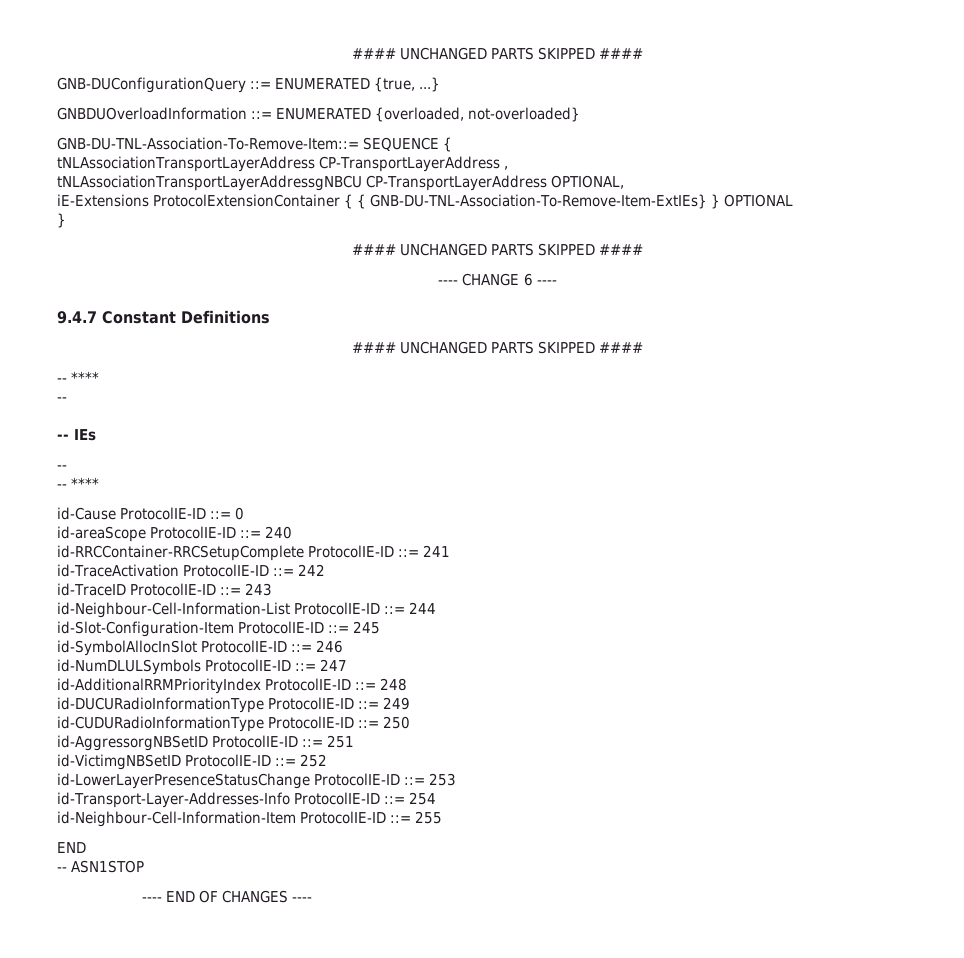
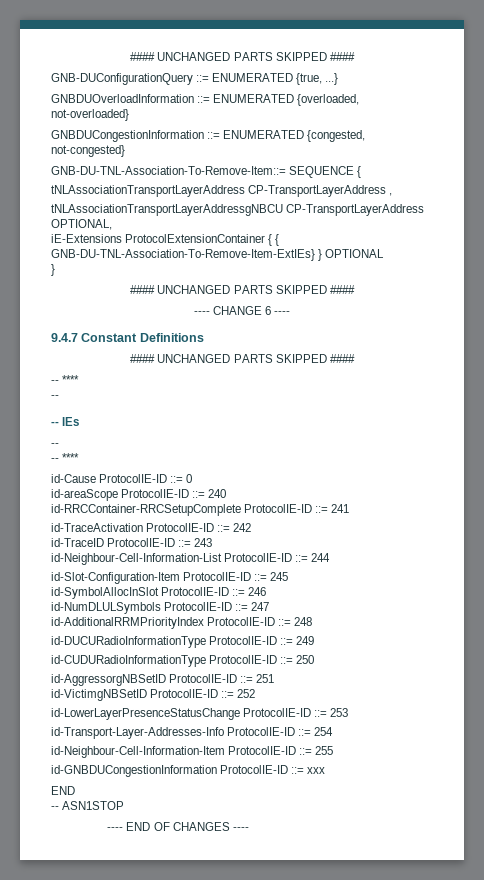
+ GNBDUCongestionInformation ::= ENUMERATED {congested, not-congested}
+ id-GNBDUCongestionInformation ProtocolIE-ID ::= xxx

